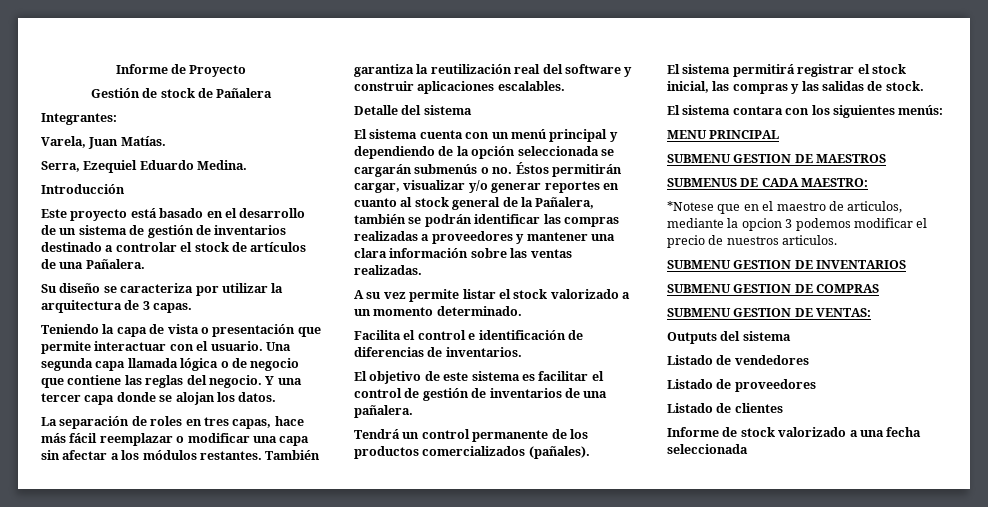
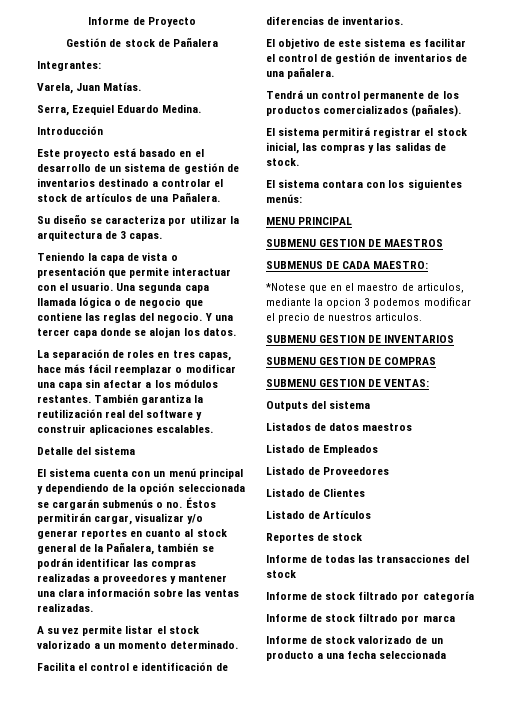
- Listado de vendedores
- Listado de proveedores
- Listado de clientes
+ Listados de datos maestros
+ Listado de Empleados
+ Listado de Proveedores
+ Listado de Clientes
+ Listado de Artículos
+ Reportes de stock
+ Informe de todas las transacciones del stock
+ Informe de stock filtrado por categoría
+ Informe de stock filtrado por marca
- Informe de stock valorizado a una fecha seleccionada
+ Informe de stock valorizado de un producto a una fecha seleccionada

